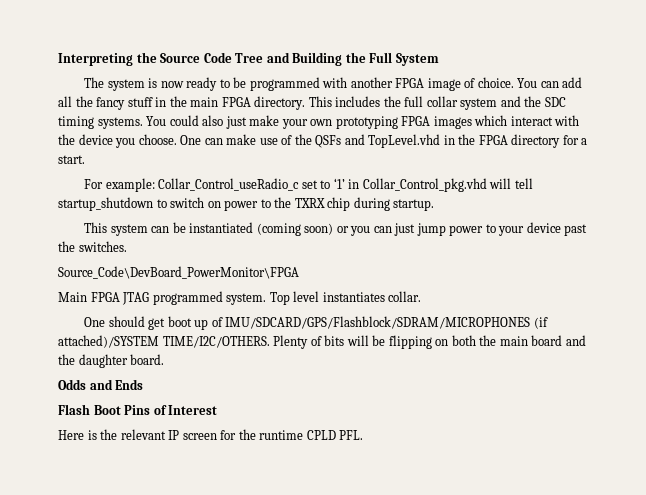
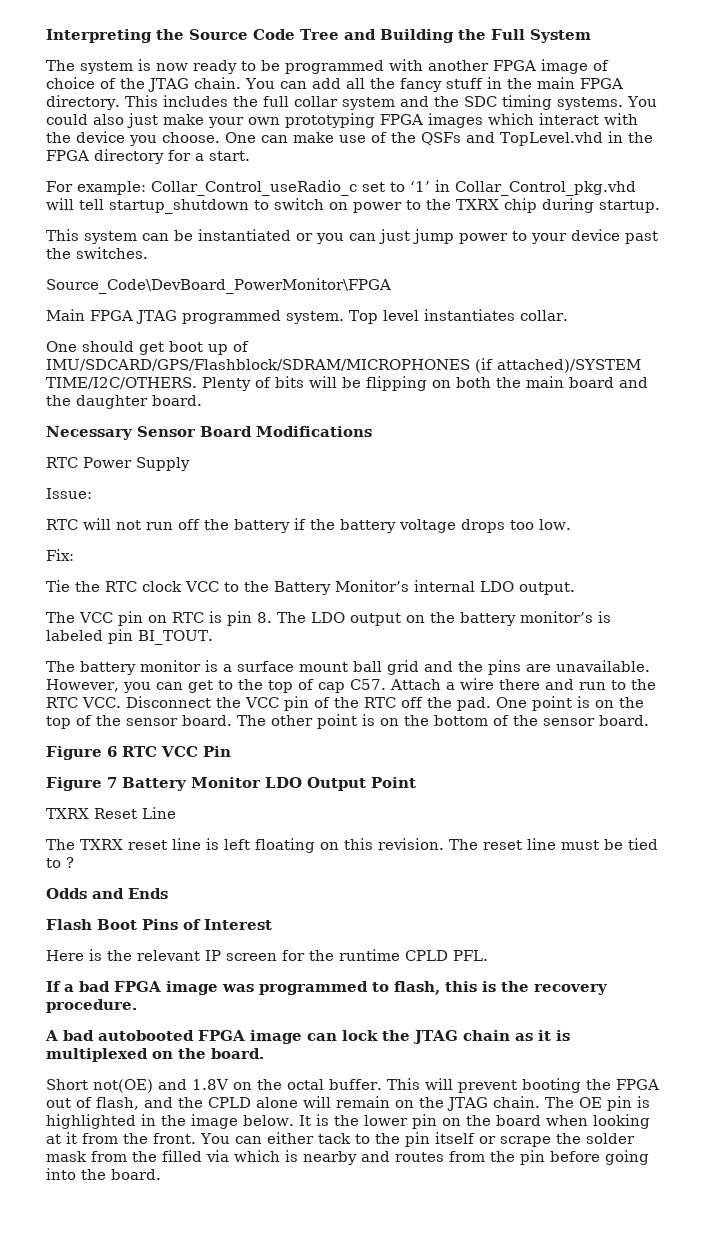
- The system is now ready to be programmed with another FPGA image of choice.
+ The system is now ready to be programmed with another FPGA image of choice of the JTAG chain.
- This system can be instantiated (coming soon) or you can just jump power to your device past the switches.
+ This system can be instantiated or you can just jump power to your device past the switches.
+ Necessary Sensor Board Modifications
+ RTC Power Supply
+ Issue:
+ RTC will not run off the battery if the battery voltage drops too low.
+ Fix:
+ Tie the RTC clock VCC to the Battery Monitor’s internal LDO output.
+ The VCC pin on RTC is pin 8. The LDO output on the battery monitor’s is labeled pin BI_TOUT.
+ The battery monitor is a surface mount ball grid and the pins are unavailable. However, you can get to the top of cap C57. Attach a wire there and run to the RTC VCC. Disconnect the VCC pin of the RTC off the pad. One point is on the top of the sensor board. The other point is on the bottom of the sensor board.
+ Figure 6 RTC VCC Pin
+ Figure 7 Battery Monitor LDO Output Point
+ TXRX Reset Line
+ The TXRX reset line is left floating on this revision. The reset line must be tied to ?
+ If a bad FPGA image was programmed to flash, this is the recovery procedure.
+ A bad autobooted FPGA image can lock the JTAG chain as it is multiplexed on the board.
+ Short not(OE) and 1.8V on the octal buffer. This will prevent booting the FPGA out of flash, and the CPLD alone will remain on the JTAG chain. The OE pin is highlighted in the image below. It is the lower pin on the board when looking at it from the front. You can either tack to the pin itself or scrape the solder mask from the filled via which is nearby and routes from the pin before going into the board.

